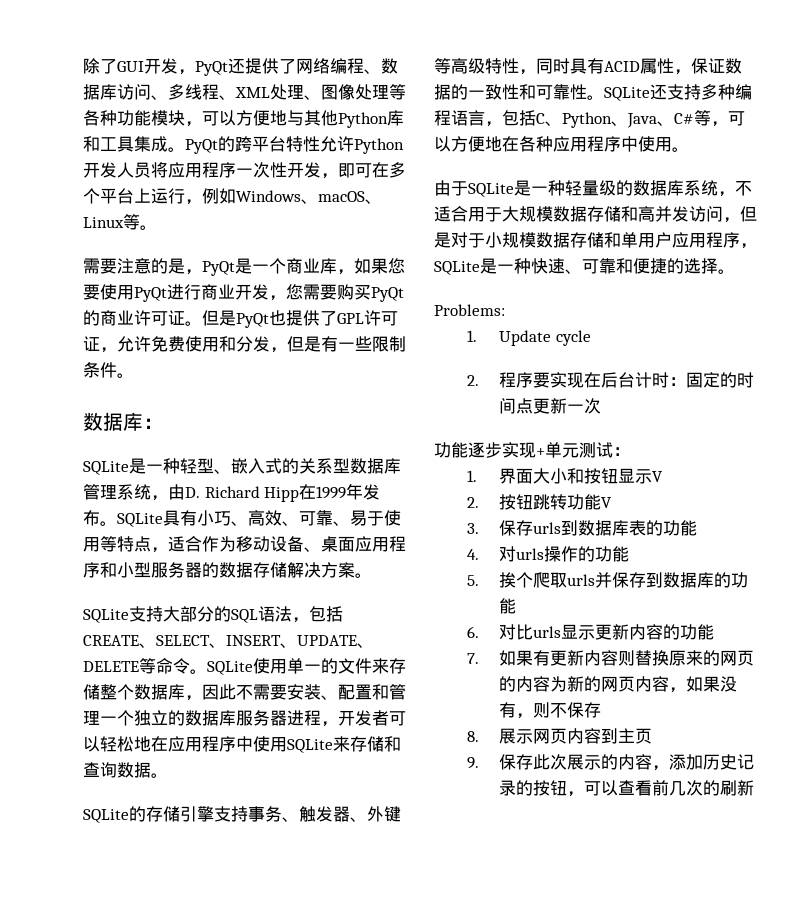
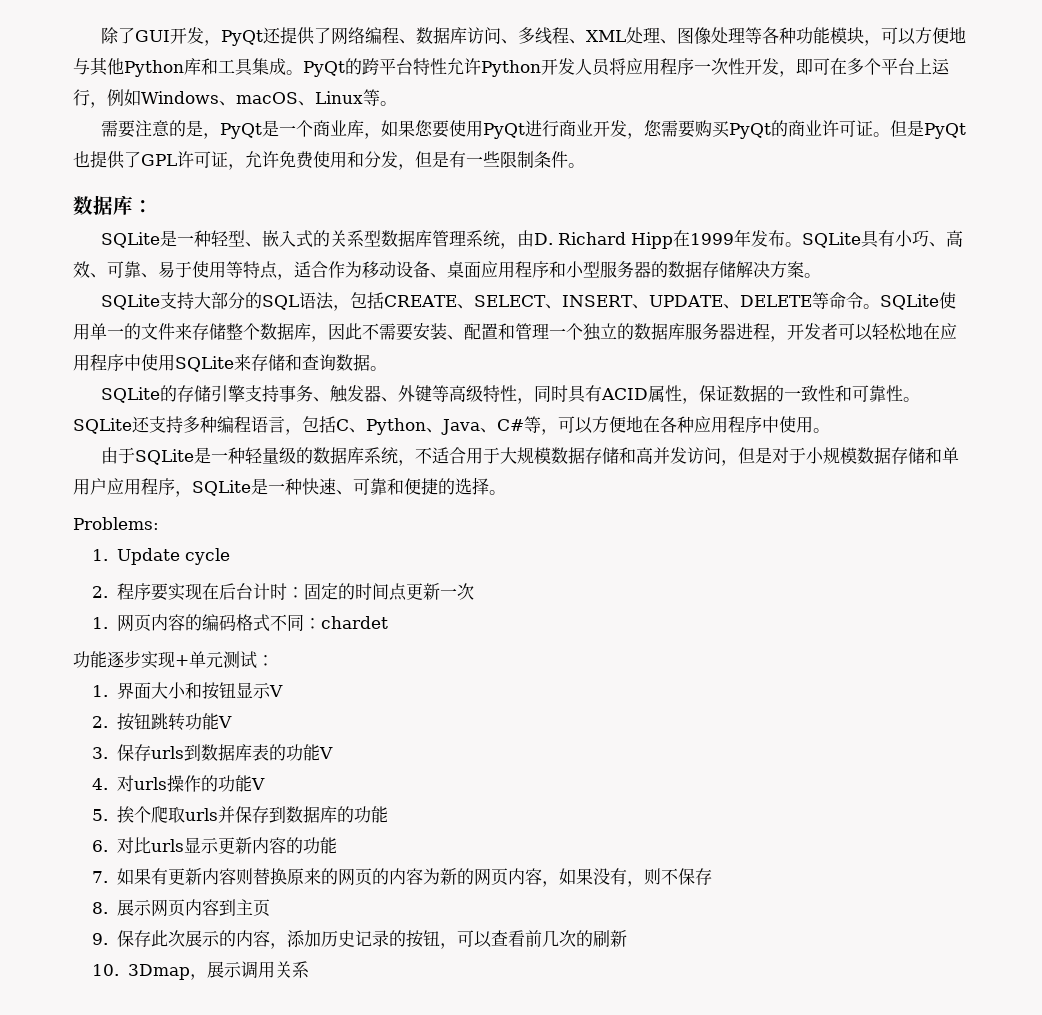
+ 1.网页内容的编码格式不同：chardet
- 3.保存urls到数据库表的功能
+ 3.保存urls到数据库表的功能V
- 4.对urls操作的功能
+ 4.对urls操作的功能V
+ 10. 3Dmap，展示调用关系

